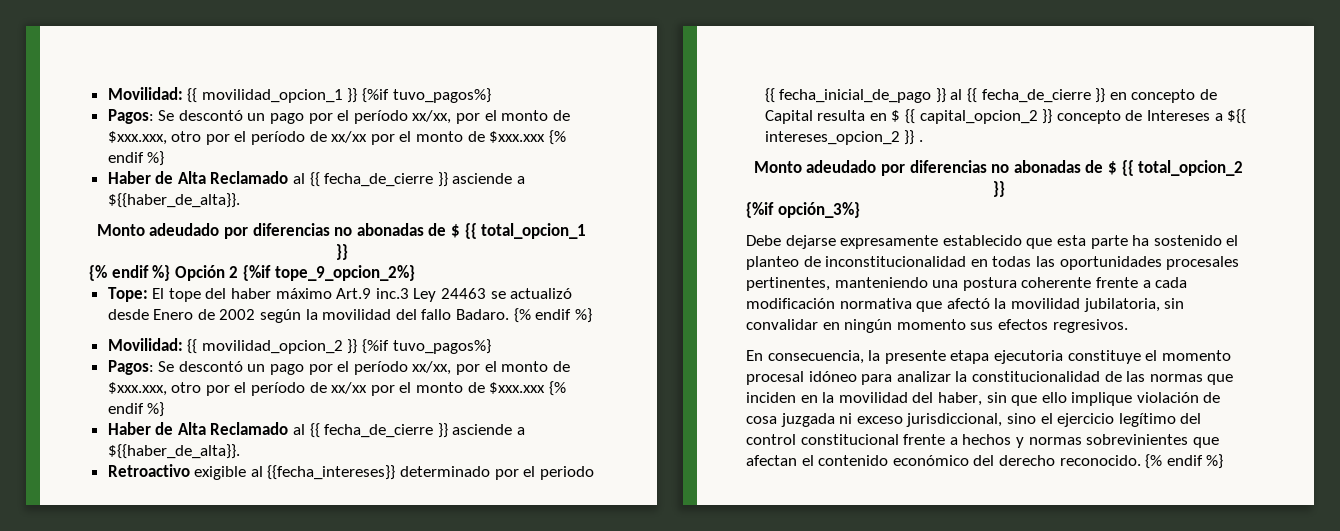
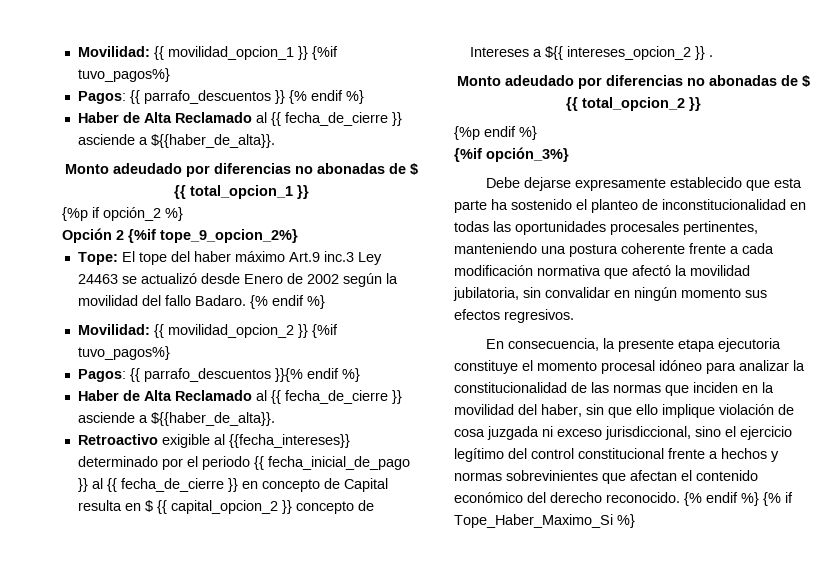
  Movilidad: {{ movilidad_opcion_1 }} {%if tuvo_pagos%}
- Pagos: Se descontó un pago por el período xx/xx, por el monto de $xxx.xxx, otro por el período de xx/xx por el monto de $xxx.xxx {% endif %}
+ Pagos: {{ parrafo_descuentos }} {% endif %}
- {% endif %} Opción 2 {%if tope_9_opcion_2%}
+ {%p if opción_2 %}
+ Opción 2 {%if tope_9_opcion_2%}
  Movilidad: {{ movilidad_opcion_2 }} {%if tuvo_pagos%}
- Pagos: Se descontó un pago por el período xx/xx, por el monto de $xxx.xxx, otro por el período de xx/xx por el monto de $xxx.xxx {% endif %}
+ Pagos: {{ parrafo_descuentos }}{% endif %}
+ {%p endif %}
- En consecuencia, la presente etapa ejecutoria constituye el momento procesal idóneo para analizar la constitucionalidad de las normas que inciden en la movilidad del haber, sin que ello implique violación de cosa juzgada ni exceso jurisdiccional, sino el ejercicio legítimo del control constitucional frente a hechos y normas sobrevinientes que afectan el contenido económico del derecho reconocido. {% endif %}
+ En consecuencia, la presente etapa ejecutoria constituye el momento procesal idóneo para analizar la constitucionalidad de las normas que inciden en la movilidad del haber, sin que ello implique violación de cosa juzgada ni exceso jurisdiccional, sino el ejercicio legítimo del control constitucional frente a hechos y normas sobrevinientes que afectan el contenido económico del derecho reconocido. {% endif %} {% if Tope_Haber_Maximo_Si %}

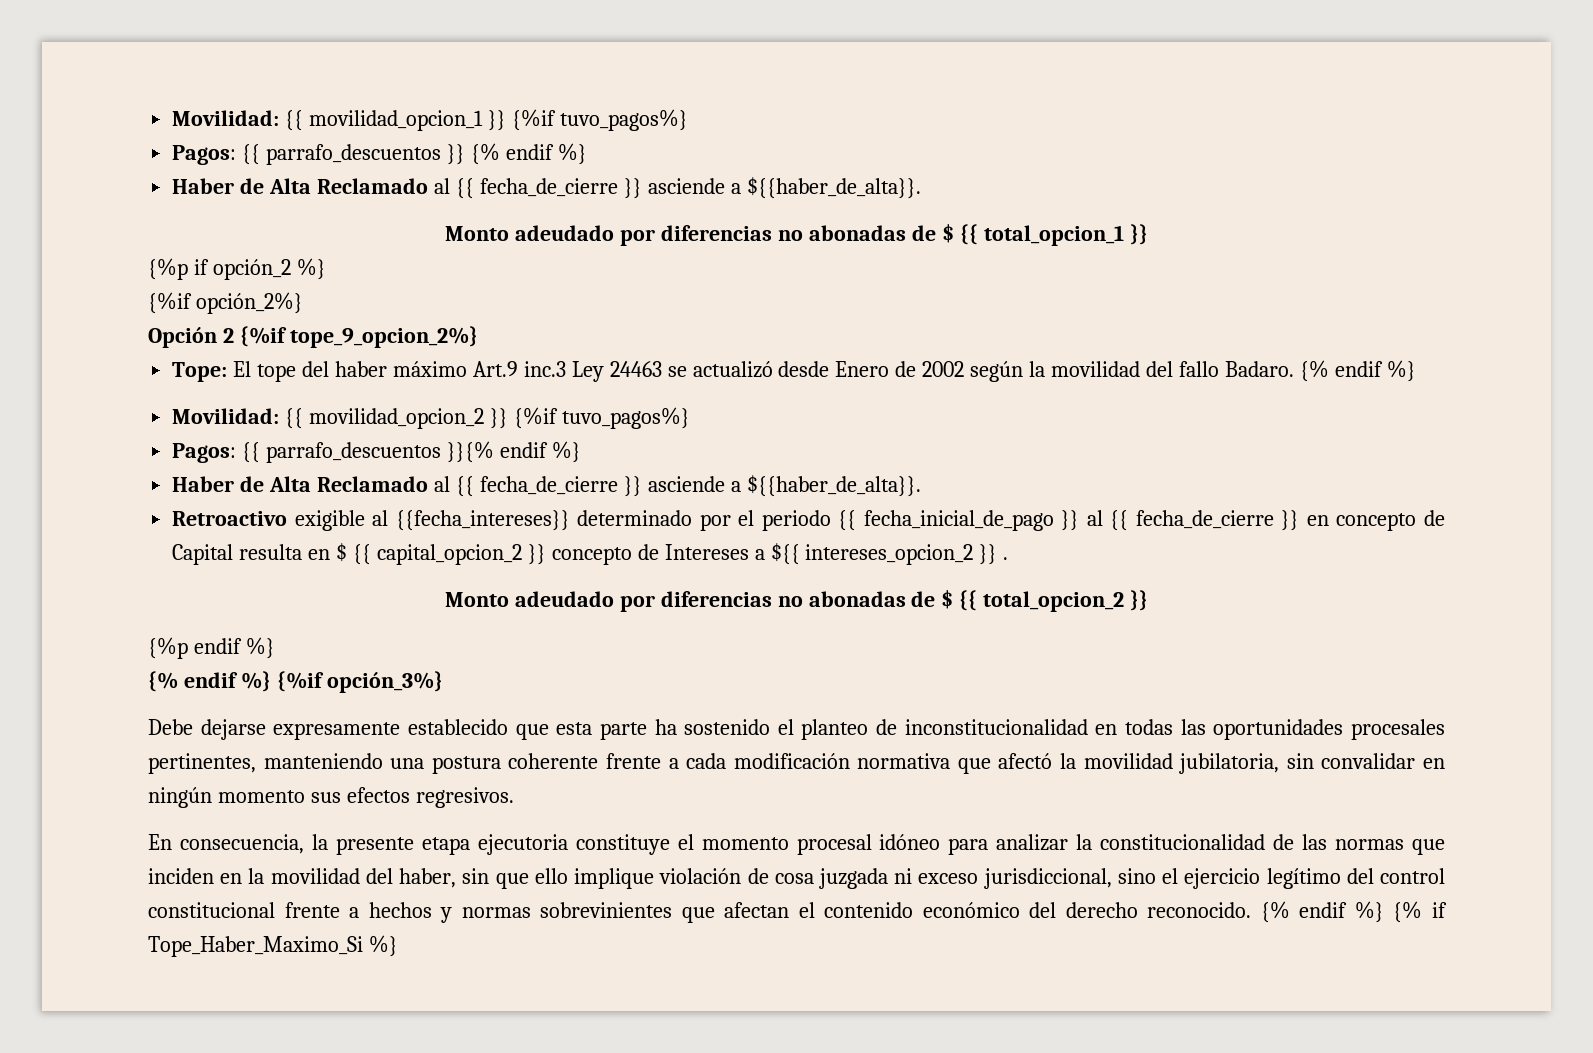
+ {%if opción_2%}
- {%if opción_3%}
+ {% endif %} {%if opción_3%}

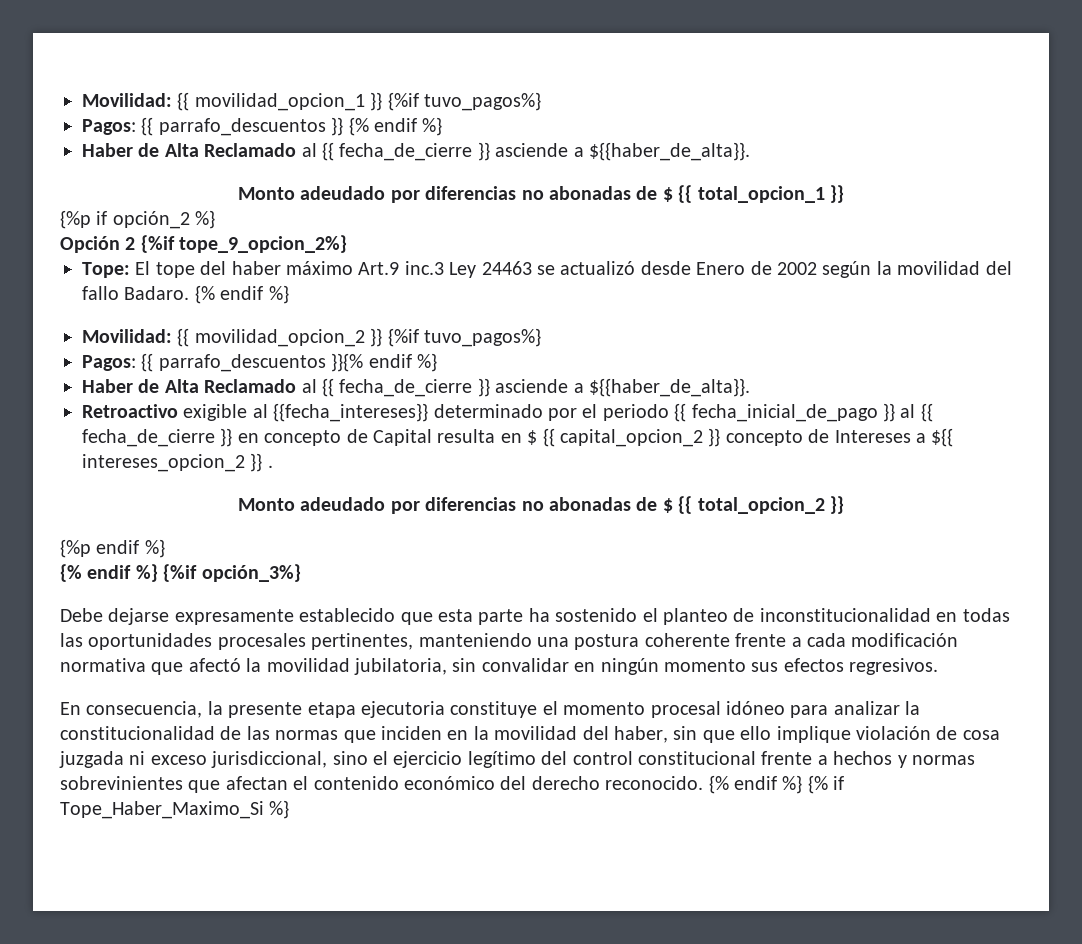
- {%if opción_2%}

